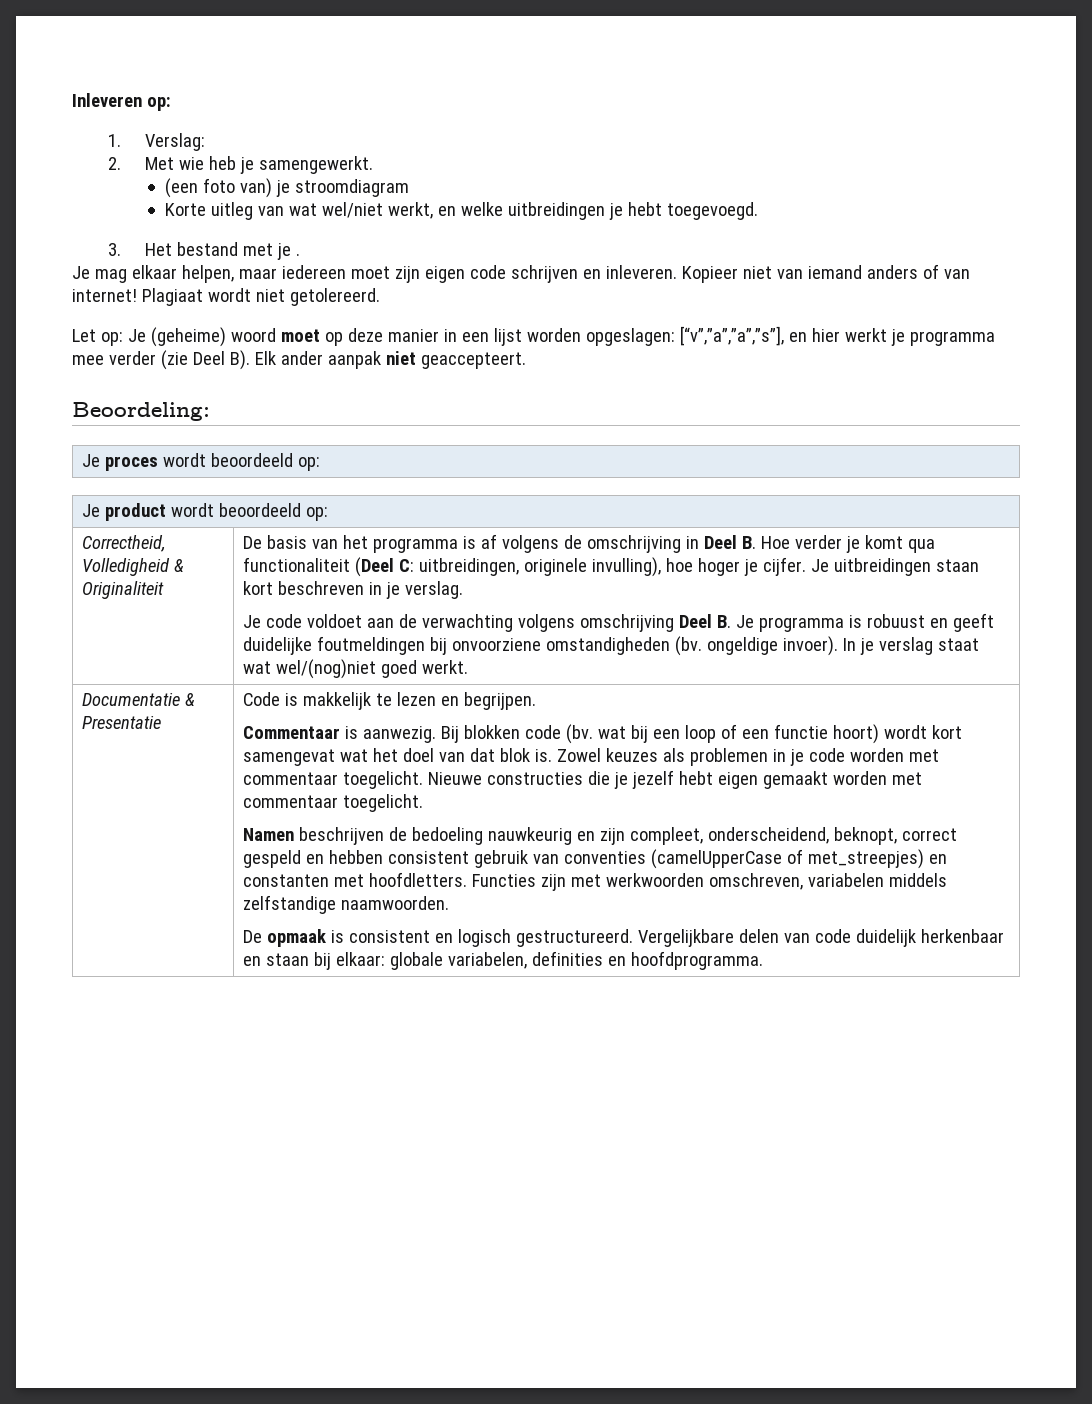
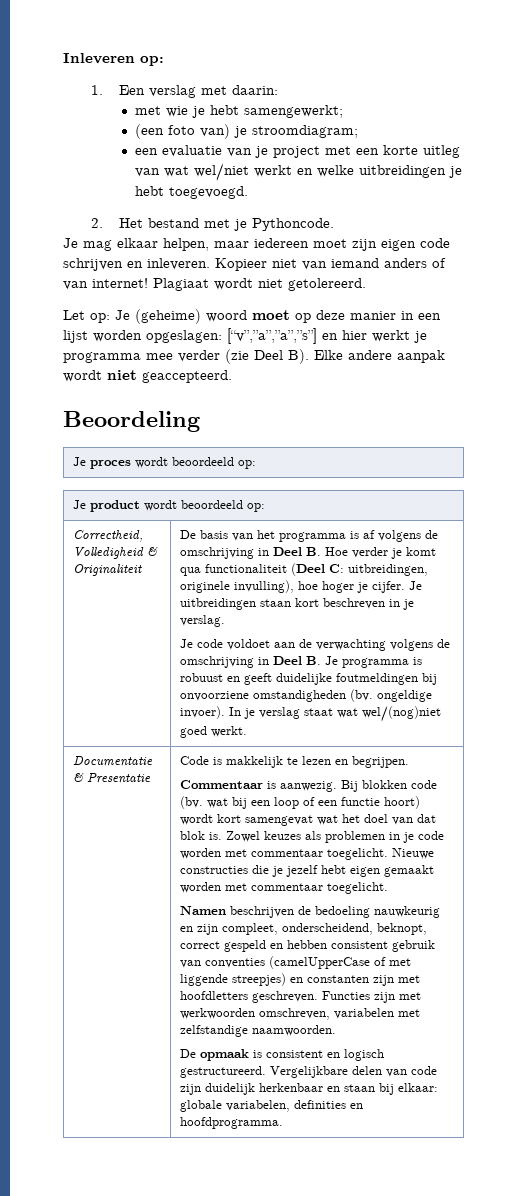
- 1. Verslag:
- 2. Met wie heb je samengewerkt.
- (een foto van) je stroomdiagram
- Korte uitleg van wat wel/niet werkt, en welke uitbreidingen je hebt toegevoegd.
+ 1. Een verslag met daarin:
+ met wie je hebt samengewerkt;
+ (een foto van) je stroomdiagram;
+ een evaluatie van je project met een korte uitleg van wat wel/niet werkt en welke uitbreidingen je hebt toegevoegd.
- 3. Het bestand met je .
+ 2. Het bestand met je Pythoncode.
- Let op: Je (geheime) woord moet op deze manier in een lijst worden opgeslagen: [“v”,”a”,”a”,”s”], en hier werkt je programma mee verder (zie Deel B). Elk ander aanpak niet geaccepteert.
- Beoordeling:
+ Let op: Je (geheime) woord moet op deze manier in een lijst worden opgeslagen: [“v”,”a”,”a”,”s”] en hier werkt je programma mee verder (zie Deel B). Elke andere aanpak wordt niet geaccepteerd.
+ Beoordeling
- Je code voldoet aan de verwachting volgens omschrijving Deel B. Je programma is robuust en geeft duidelijke foutmeldingen bij onvoorziene omstandigheden (bv. ongeldige invoer).
+ Je code voldoet aan de verwachting volgens de omschrijving in Deel B. Je programma is robuust en geeft duidelijke foutmeldingen bij onvoorziene omstandigheden (bv. ongeldige invoer).
- Namen beschrijven de bedoeling nauwkeurig en zijn compleet, onderscheidend, beknopt, correct gespeld en hebben consistent gebruik van conventies (camelUpperCase of met_streepjes) en constanten met hoofdletters.
+ Namen beschrijven de bedoeling nauwkeurig en zijn compleet, onderscheidend, beknopt, correct gespeld en hebben consistent gebruik van conventies (camelUpperCase of met liggende streepjes) en constanten zijn met hoofdletters geschreven.
- Functies zijn met werkwoorden omschreven, variabelen middels zelfstandige naamwoorden.
+ Functies zijn met werkwoorden omschreven, variabelen met zelfstandige naamwoorden.
- Vergelijkbare delen van code duidelijk herkenbaar en staan bij elkaar: globale variabelen, definities en hoofdprogramma.
+ Vergelijkbare delen van code zijn duidelijk herkenbaar en staan bij elkaar: globale variabelen, definities en hoofdprogramma.

